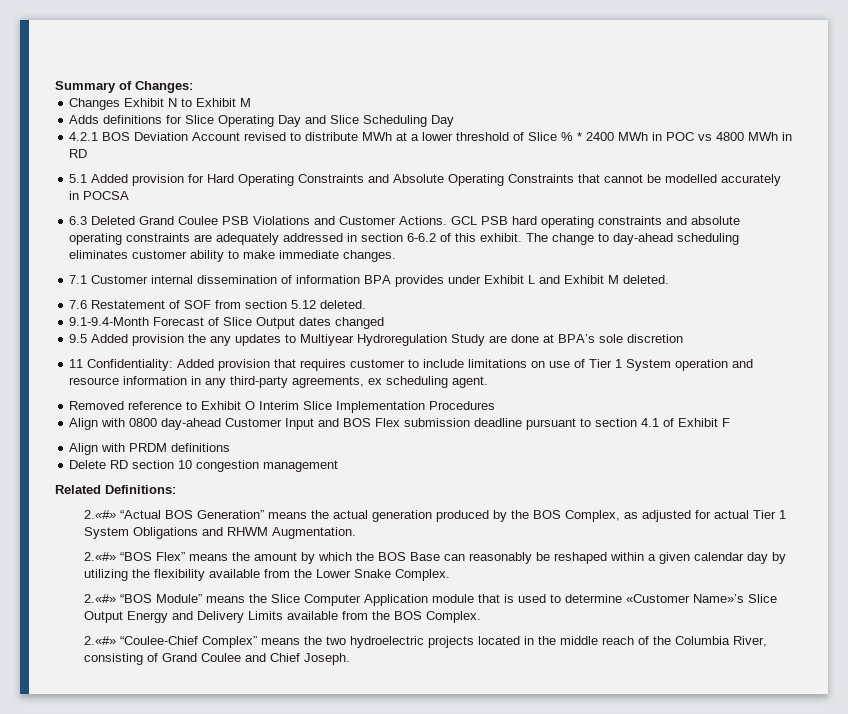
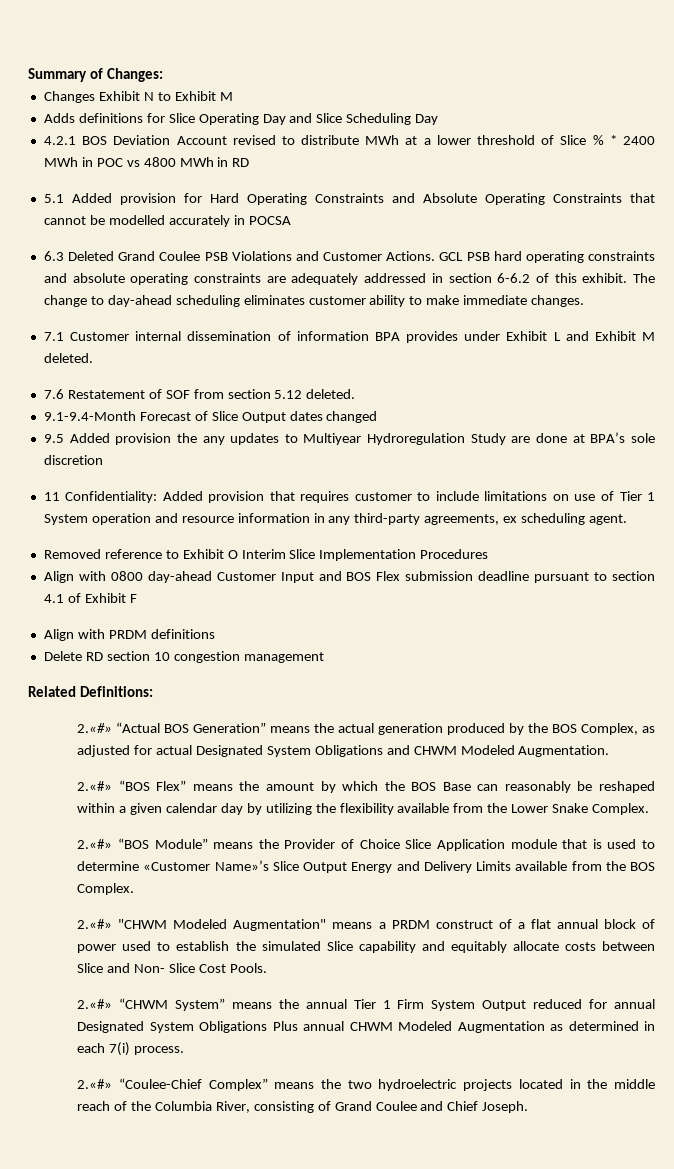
- 2.«#» “Actual BOS Generation” means the actual generation produced by the BOS Complex, as adjusted for actual Tier 1 System Obligations and RHWM Augmentation.
+ 2.«#» “Actual BOS Generation” means the actual generation produced by the BOS Complex, as adjusted for actual Designated System Obligations and CHWM Modeled Augmentation.
- 2.«#» “BOS Module” means the Slice Computer Application module that is used to determine «Customer Name»’s Slice Output Energy and Delivery Limits available from the BOS Complex.
+ 2.«#» “BOS Module” means the Provider of Choice Slice Application module that is used to determine «Customer Name»’s Slice Output Energy and Delivery Limits available from the BOS Complex.
+ 2.«#» "CHWM Modeled Augmentation" means a PRDM construct of a flat annual block of power used to establish the simulated Slice capability and equitably allocate costs between Slice and Non- Slice Cost Pools.
+ 2.«#» “CHWM System” means the annual Tier 1 Firm System Output reduced for annual Designated System Obligations Plus annual CHWM Modeled Augmentation as determined in each 7(i) process.

